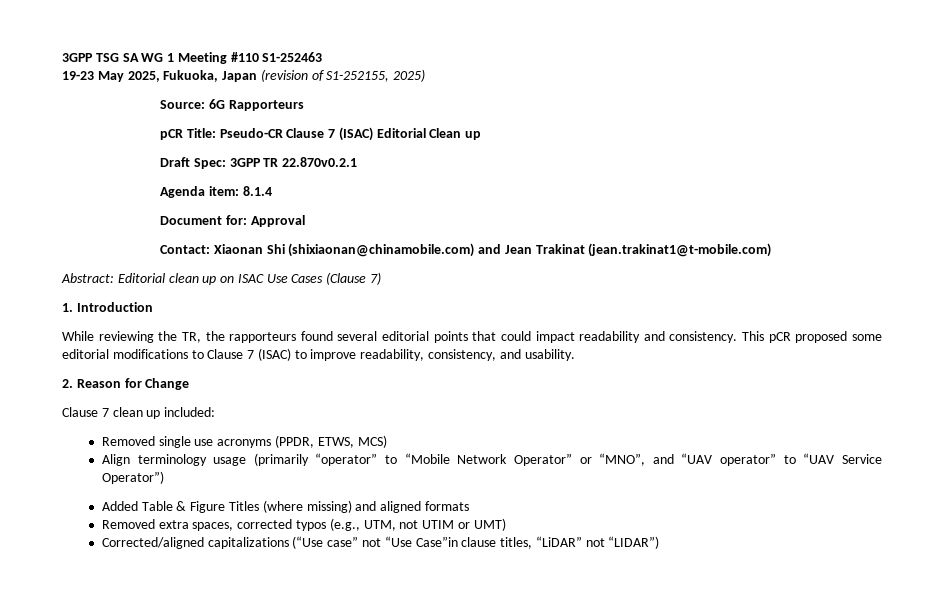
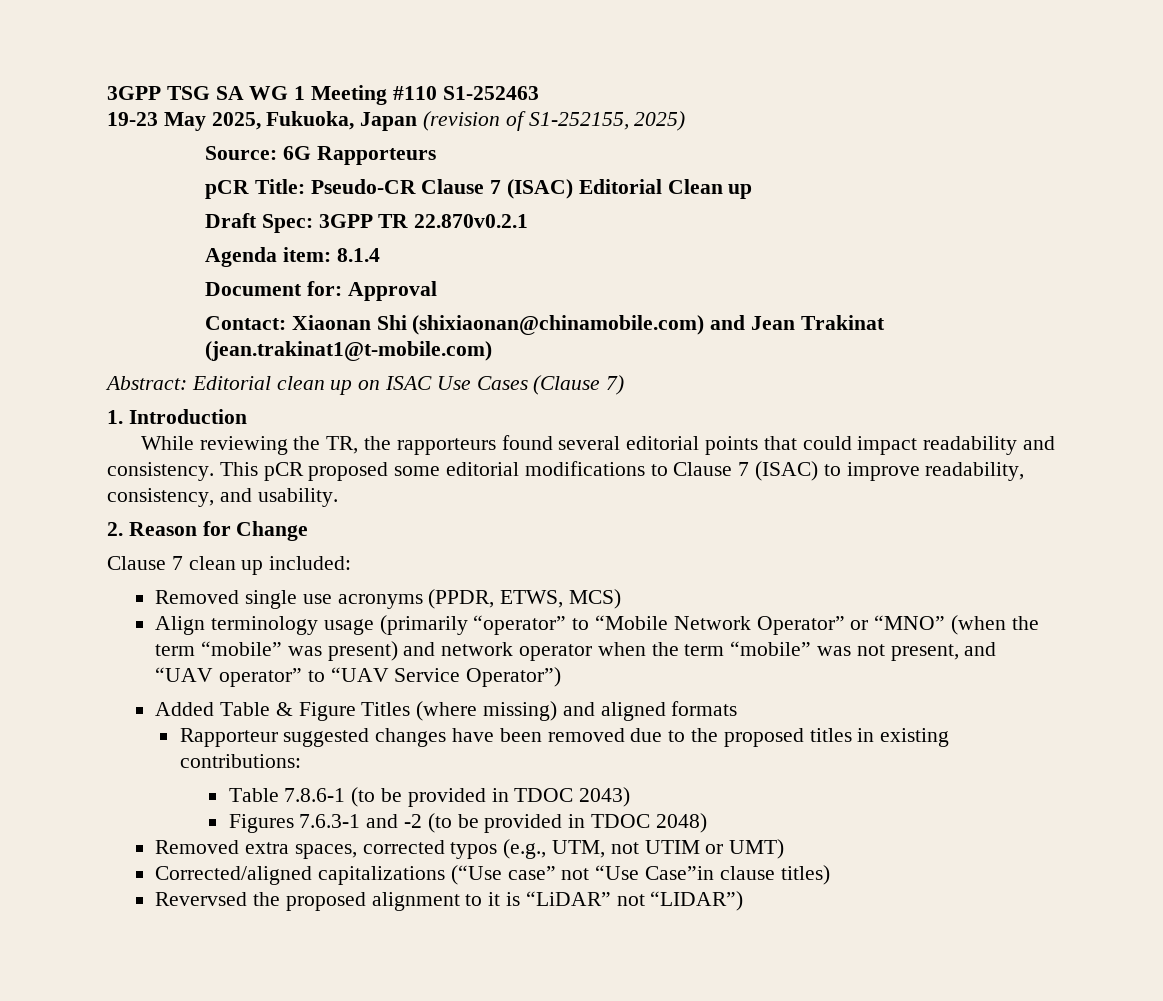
- Align terminology usage (primarily “operator” to “Mobile Network Operator” or “MNO”, and “UAV operator” to “UAV Service Operator”)
+ Align terminology usage (primarily “operator” to “Mobile Network Operator” or “MNO” (when the term “mobile” was present) and network operator when the term “mobile” was not present, and “UAV operator” to “UAV Service Operator”)
+ Rapporteur suggested changes have been removed due to the proposed titles in existing contributions:
+ Table 7.8.6-1 (to be provided in TDOC 2043)
+ Figures 7.6.3-1 and -2 (to be provided in TDOC 2048)
- Corrected/aligned capitalizations (“Use case” not “Use Case”in clause titles, “LiDAR” not “LIDAR”)
+ Corrected/aligned capitalizations (“Use case” not “Use Case”in clause titles)
+ Revervsed the proposed alignment to it is “LiDAR” not “LIDAR”)

